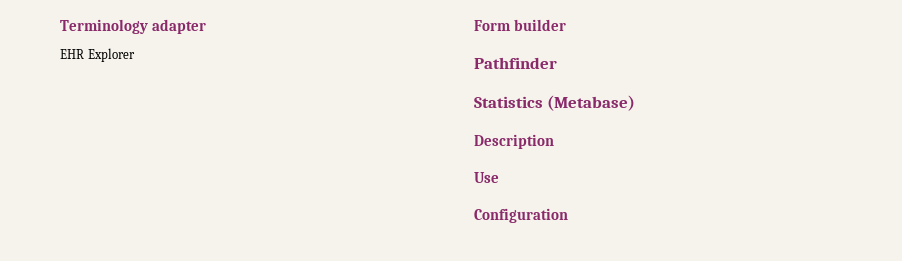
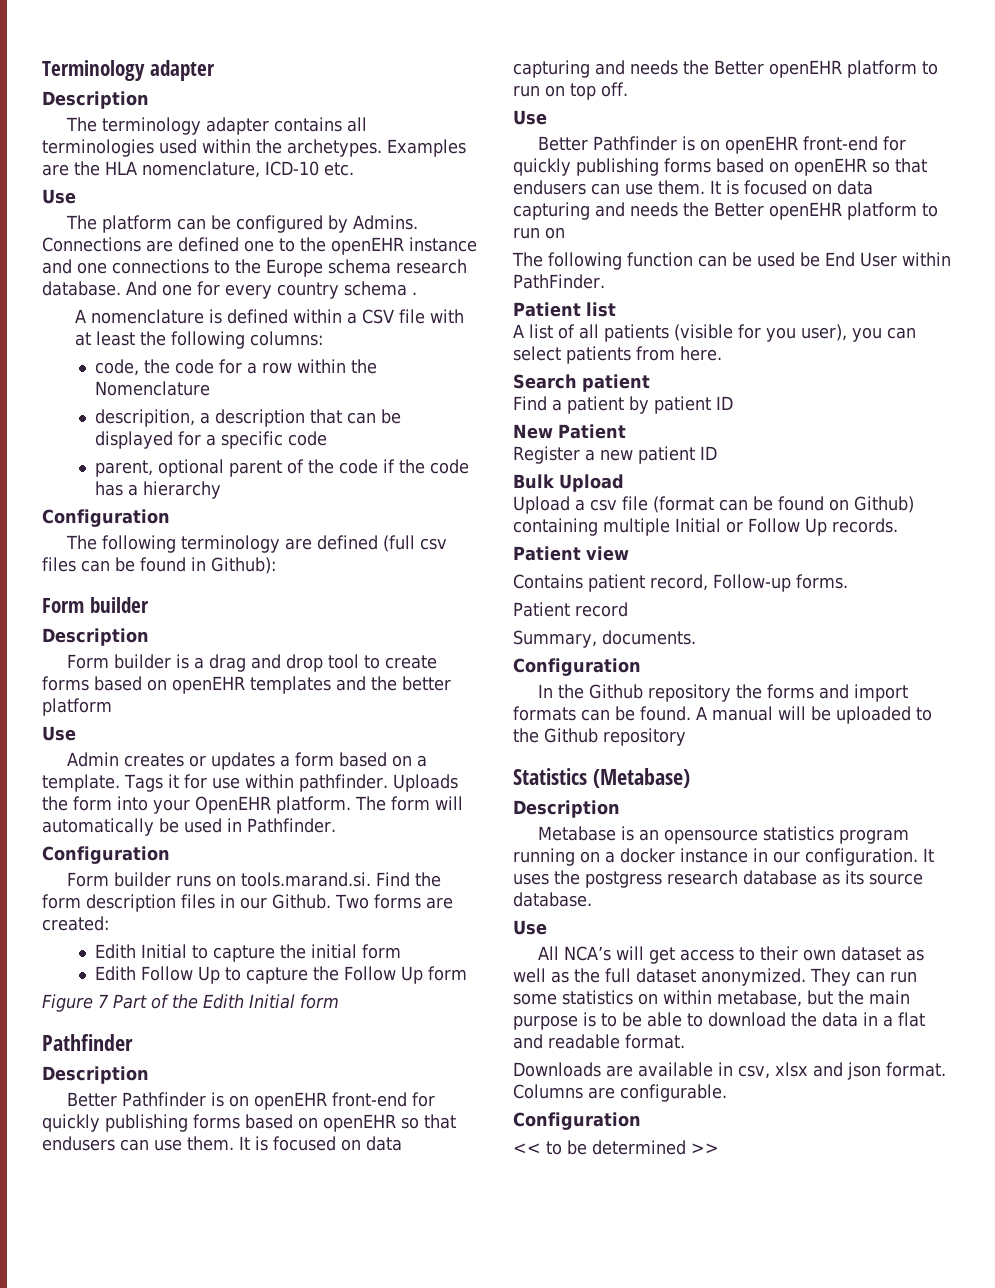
  Terminology adapter
- EHR Explorer
+ Description
+ The terminology adapter contains all terminologies used within the archetypes. Examples are the HLA nomenclature, ICD-10 etc.
+ Use
+ The platform can be configured by Admins. Connections are defined one to the openEHR instance and one connections to the Europe schema research database. And one for every country schema .
+ A nomenclature is defined within a CSV file with at least the following columns:
+ code, the code for a row within the Nomenclature
+ descripition, a description that can be displayed for a specific code
+ parent, optional parent of the code if the code has a hierarchy
+ Configuration
+ The following terminology are defined (full csv files can be found in Github):
  Form builder
+ Description
+ Form builder is a drag and drop tool to create forms based on openEHR templates and the better platform
+ Use
+ Admin creates or updates a form based on a template. Tags it for use within pathfinder. Uploads the form into your OpenEHR platform. The form will automatically be used in Pathfinder.
+ Configuration
+ Form builder runs on tools.marand.si. Find the form description files in our Github. Two forms are created:
+ Edith Initial to capture the initial form
+ Edith Follow Up to capture the Follow Up form
+ Figure 7 Part of the Edith Initial form
  Pathfinder
+ Description
+ Better Pathfinder is on openEHR front-end for quickly publishing forms based on openEHR so that endusers can use them. It is focused on data capturing and needs the Better openEHR platform to run on top off.
+ Use
+ Better Pathfinder is on openEHR front-end for quickly publishing forms based on openEHR so that endusers can use them. It is focused on data capturing and needs the Better openEHR platform to run on
+ The following function can be used be End User within PathFinder.
+ Patient list
+ A list of all patients (visible for you user), you can select patients from here.
+ Search patient
+ Find a patient by patient ID
+ New Patient
+ Register a new patient ID
+ Bulk Upload
+ Upload a csv file (format can be found on Github) containing multiple Initial or Follow Up records.
+ Patient view
+ Contains patient record, Follow-up forms.
+ Patient record
+ Summary, documents.
+ Configuration
+ In the Github repository the forms and import formats can be found. A manual will be uploaded to the Github repository
  Statistics (Metabase)
  Description
+ Metabase is an opensource statistics program running on a docker instance in our configuration. It uses the postgress research database as its source database.
  Use
+ All NCA’s will get access to their own dataset as well as the full dataset anonymized. They can run some statistics on within metabase, but the main purpose is to be able to download the data in a flat and readable format.
+ Downloads are available in csv, xlsx and json format. Columns are configurable.
  Configuration
+ << to be determined >>

